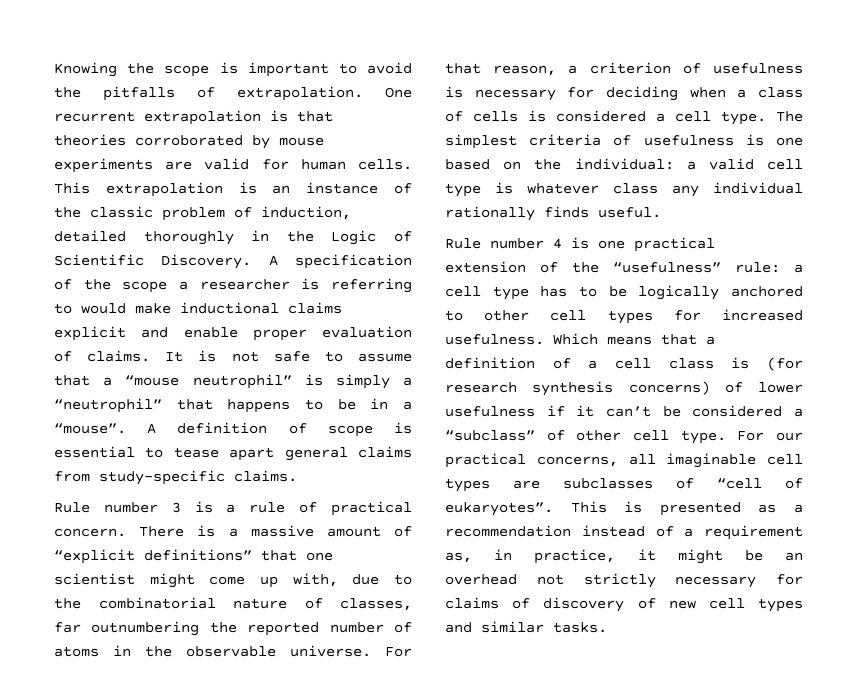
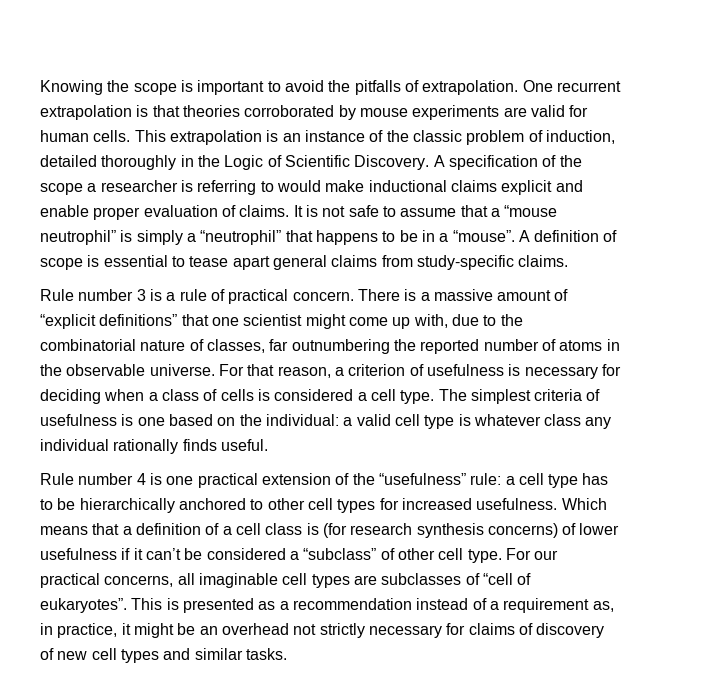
- Rule number 4 is one practical extension of the “usefulness” rule: a cell type has to be logically anchored to other cell types for increased usefulness.
+ Rule number 4 is one practical extension of the “usefulness” rule: a cell type has to be hierarchically anchored to other cell types for increased usefulness.

